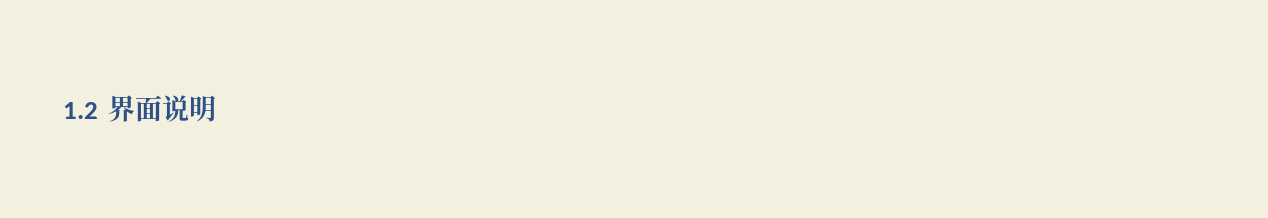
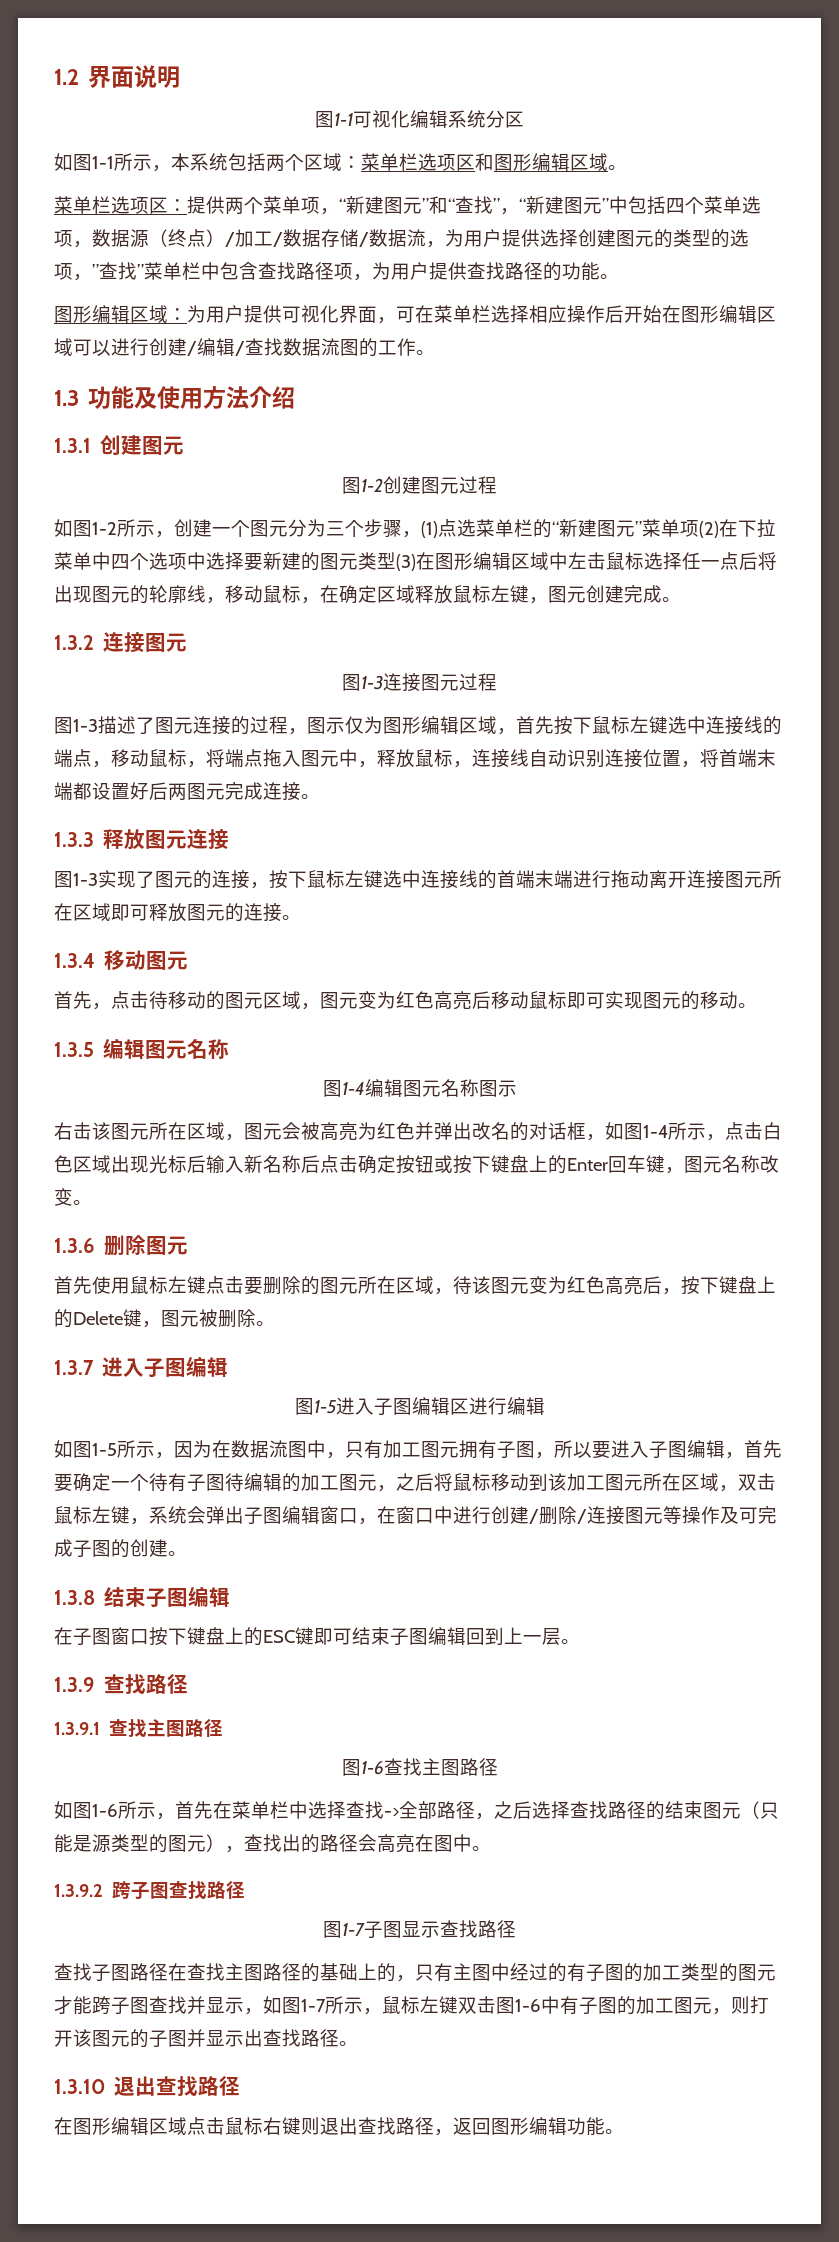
+ 图1-1可视化编辑系统分区
+ 如图1-1所示，本系统包括两个区域：菜单栏选项区和图形编辑区域。
+ 菜单栏选项区：提供两个菜单项，“新建图元”和“查找”，“新建图元”中包括四个菜单选项，数据源（终点）/加工/数据存储/数据流，为用户提供选择创建图元的类型的选项，”查找”菜单栏中包含查找路径项，为用户提供查找路径的功能。
+ 图形编辑区域：为用户提供可视化界面，可在菜单栏选择相应操作后开始在图形编辑区域可以进行创建/编辑/查找数据流图的工作。
+ 1.3功能及使用方法介绍
+ 1.3.1创建图元
+ 图1-2创建图元过程
+ 如图1-2所示，创建一个图元分为三个步骤，(1)点选菜单栏的“新建图元”菜单项(2)在下拉菜单中四个选项中选择要新建的图元类型(3)在图形编辑区域中左击鼠标选择任一点后将出现图元的轮廓线，移动鼠标，在确定区域释放鼠标左键，图元创建完成。
+ 1.3.2连接图元
+ 图1-3连接图元过程
+ 图1-3描述了图元连接的过程，图示仅为图形编辑区域，首先按下鼠标左键选中连接线的端点，移动鼠标，将端点拖入图元中，释放鼠标，连接线自动识别连接位置，将首端末端都设置好后两图元完成连接。
+ 1.3.3释放图元连接
+ 图1-3实现了图元的连接，按下鼠标左键选中连接线的首端末端进行拖动离开连接图元所在区域即可释放图元的连接。
+ 1.3.4移动图元
+ 首先，点击待移动的图元区域，图元变为红色高亮后移动鼠标即可实现图元的移动。
+ 1.3.5编辑图元名称
+ 图1-4编辑图元名称图示
+ 右击该图元所在区域，图元会被高亮为红色并弹出改名的对话框，如图1-4所示，点击白色区域出现光标后输入新名称后点击确定按钮或按下键盘上的Enter回车键，图元名称改变。
+ 1.3.6删除图元
+ 首先使用鼠标左键点击要删除的图元所在区域，待该图元变为红色高亮后，按下键盘上的Delete键，图元被删除。
+ 1.3.7进入子图编辑
+ 图1-5进入子图编辑区进行编辑
+ 如图1-5所示，因为在数据流图中，只有加工图元拥有子图，所以要进入子图编辑，首先要确定一个待有子图待编辑的加工图元，之后将鼠标移动到该加工图元所在区域，双击鼠标左键，系统会弹出子图编辑窗口，在窗口中进行创建/删除/连接图元等操作及可完成子图的创建。
+ 1.3.8结束子图编辑
+ 在子图窗口按下键盘上的ESC键即可结束子图编辑回到上一层。
+ 1.3.9查找路径
+ 1.3.9.1查找主图路径
+ 图1-6查找主图路径
+ 如图1-6所示，首先在菜单栏中选择查找->全部路径，之后选择查找路径的结束图元（只能是源类型的图元），查找出的路径会高亮在图中。
+ 1.3.9.2跨子图查找路径
+ 图1-7子图显示查找路径
+ 查找子图路径在查找主图路径的基础上的，只有主图中经过的有子图的加工类型的图元才能跨子图查找并显示，如图1-7所示，鼠标左键双击图1-6中有子图的加工图元，则打开该图元的子图并显示出查找路径。
+ 1.3.10退出查找路径
+ 在图形编辑区域点击鼠标右键则退出查找路径，返回图形编辑功能。

